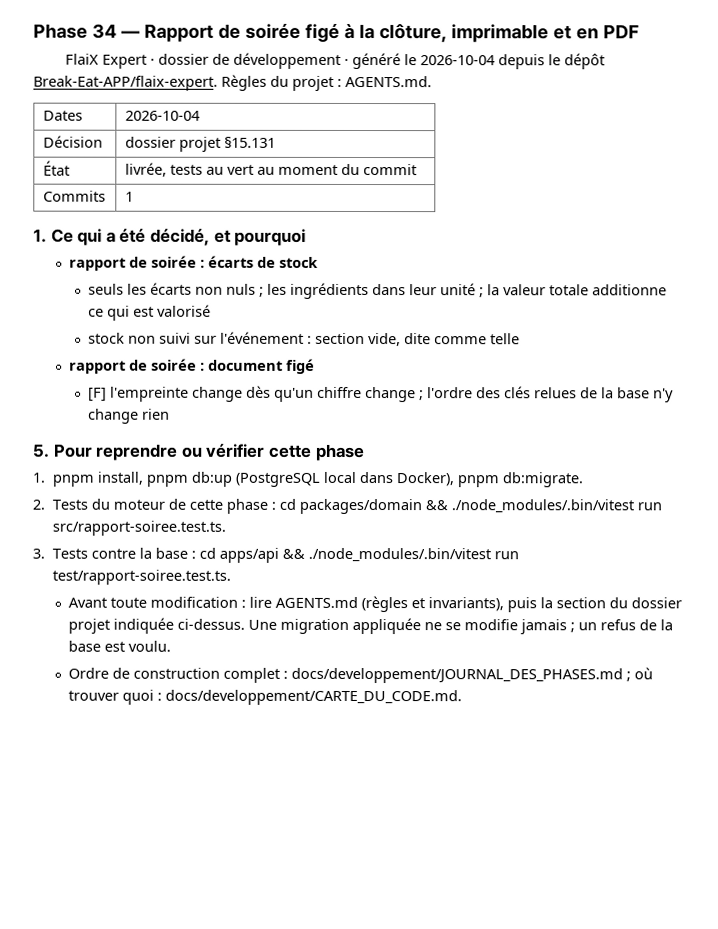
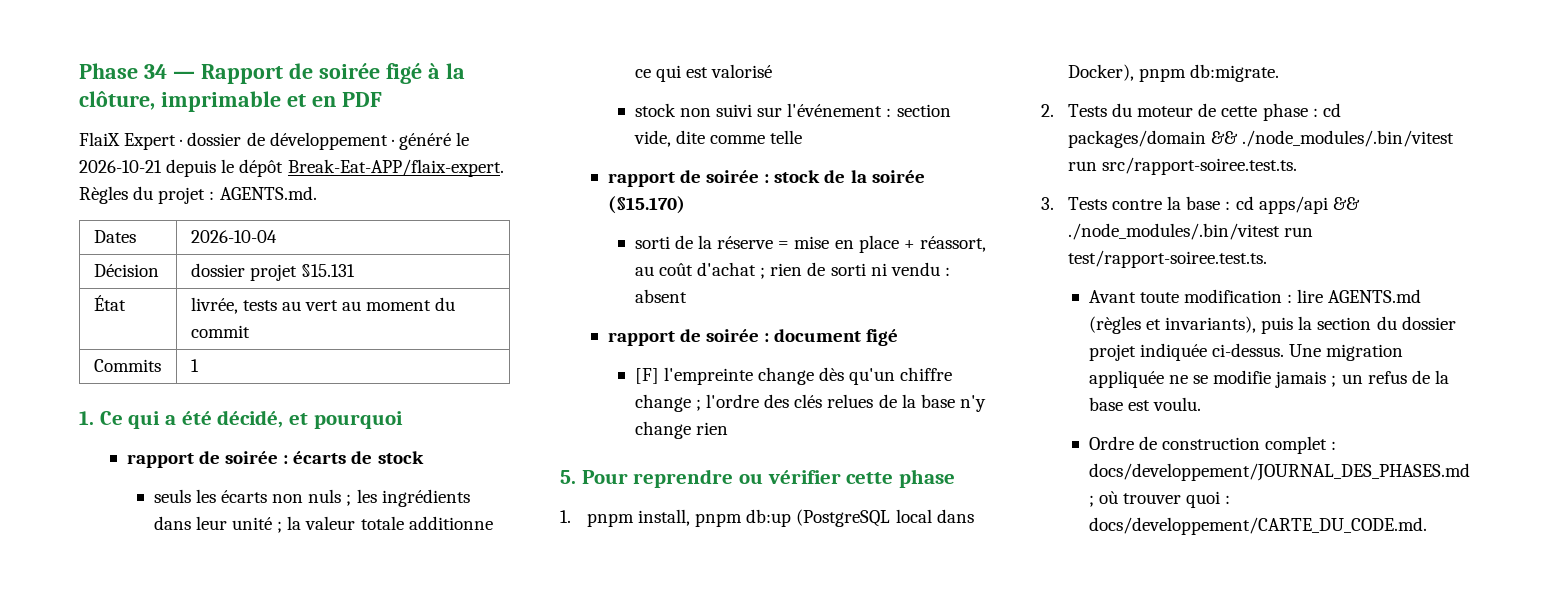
- FlaiX Expert · dossier de développement · généré le 2026-10-04 depuis le dépôt Break-Eat-APP/flaix-expert.
+ FlaiX Expert · dossier de développement · généré le 2026-10-21 depuis le dépôt Break-Eat-APP/flaix-expert.
+ rapport de soirée : stock de la soirée (§15.170)
+ sorti de la réserve = mise en place + réassort, au coût d'achat ; rien de sorti ni vendu : absent

